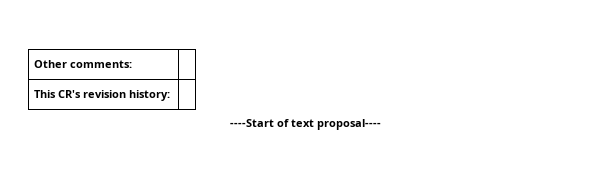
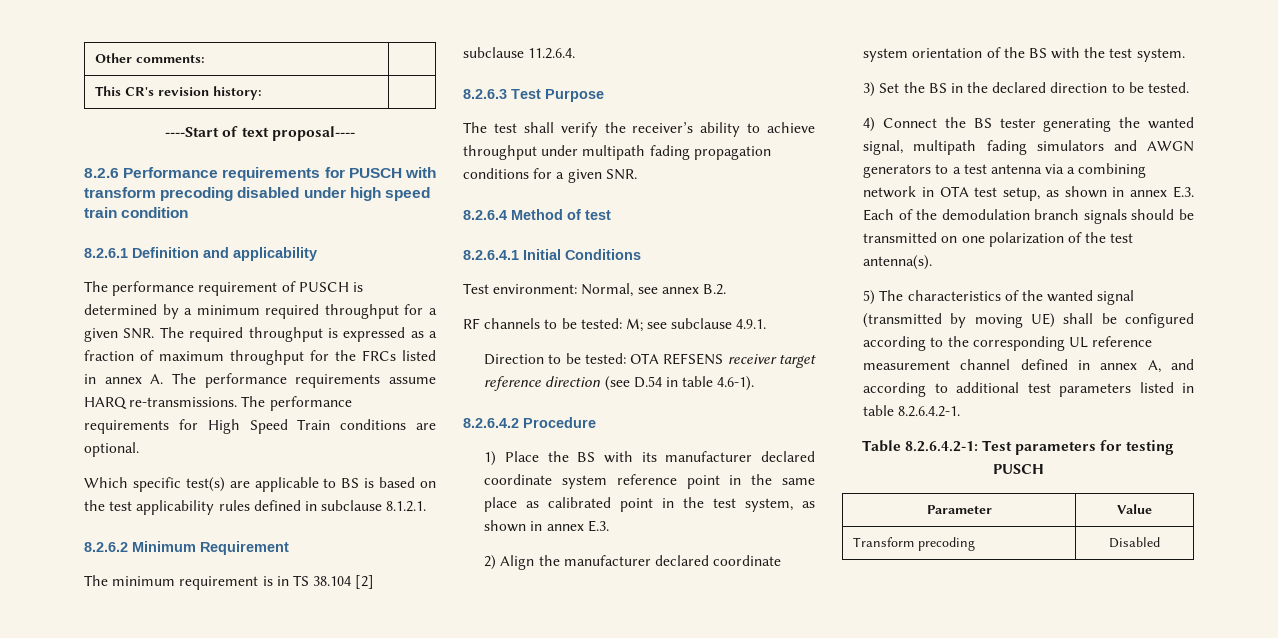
+ 8.2.6 Performance requirements for PUSCH with transform precoding disabled under high speed train condition
+ 8.2.6.1 Definition and applicability
+ The performance requirement of PUSCH is determined by a minimum required throughput for a given SNR. The required throughput is expressed as a fraction of maximum throughput for the FRCs listed in annex A. The performance requirements assume HARQ re-transmissions. The performance requirements for High Speed Train conditions are optional.
+ Which specific test(s) are applicable to BS is based on the test applicability rules defined in subclause 8.1.2.1.
+ 8.2.6.2 Minimum Requirement
+ The minimum requirement is in TS 38.104 [2] subclause 11.2.6.4.
+ 8.2.6.3 Test Purpose
+ The test shall verify the receiver’s ability to achieve throughput under multipath fading propagation conditions for a given SNR.
+ 8.2.6.4 Method of test
+ 8.2.6.4.1 Initial Conditions
+ Test environment: Normal, see annex B.2.
+ RF channels to be tested: M; see subclause 4.9.1.
+ Direction to be tested: OTA REFSENS receiver target reference direction (see D.54 in table 4.6-1).
+ 8.2.6.4.2 Procedure
+ 1) Place the BS with its manufacturer declared coordinate system reference point in the same place as calibrated point in the test system, as shown in annex E.3.
+ 2) Align the manufacturer declared coordinate system orientation of the BS with the test system.
+ 3) Set the BS in the declared direction to be tested.
+ 4) Connect the BS tester generating the wanted signal, multipath fading simulators and AWGN generators to a test antenna via a combining network in OTA test setup, as shown in annex E.3. Each of the demodulation branch signals should be transmitted on one polarization of the test antenna(s).
+ 5) The characteristics of the wanted signal (transmitted by moving UE) shall be configured according to the corresponding UL reference measurement channel defined in annex A, and according to additional test parameters listed in table 8.2.6.4.2-1.
+ Table 8.2.6.4.2-1: Test parameters for testing PUSCH
+ Parameter | Value
+ Transform precoding | Disabled

